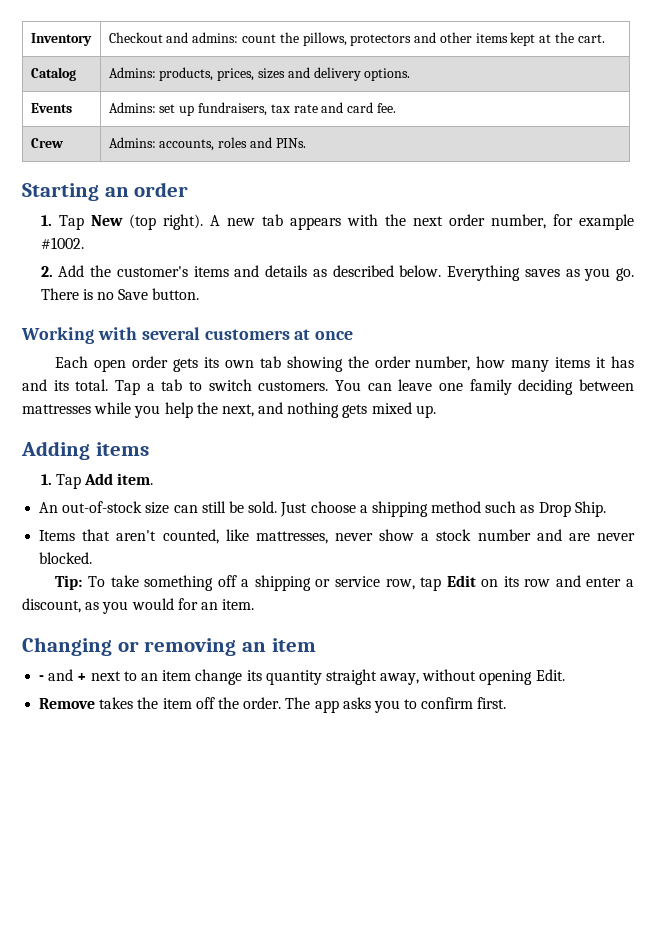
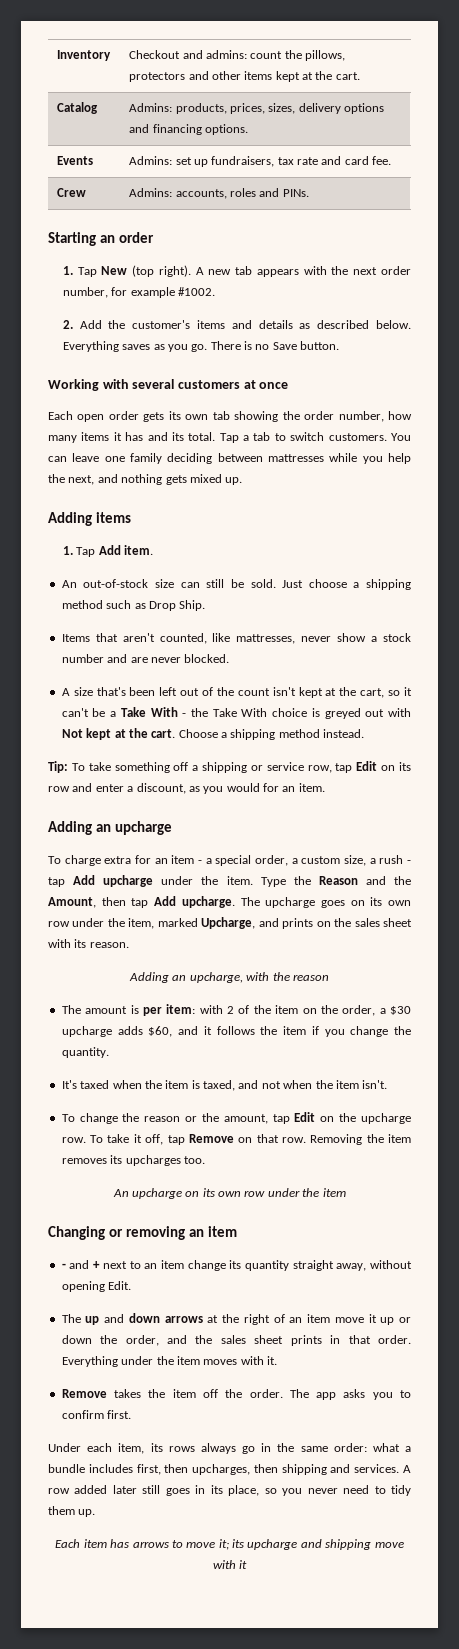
- Catalog | Admins: products, prices, sizes and delivery options.
+ Catalog | Admins: products, prices, sizes, delivery options and financing options.
+ A size that's been left out of the count isn't kept at the cart, so it can't be a Take With - the Take With choice is greyed out with Not kept at the cart. Choose a shipping method instead.
+ Adding an upcharge
+ To charge extra for an item - a special order, a custom size, a rush - tap Add upcharge under the item. Type the Reason and the Amount, then tap Add upcharge. The upcharge goes on its own row under the item, marked Upcharge, and prints on the sales sheet with its reason.
+ Adding an upcharge, with the reason
+ The amount is per item: with 2 of the item on the order, a $30 upcharge adds $60, and it follows the item if you change the quantity.
+ It's taxed when the item is taxed, and not when the item isn't.
+ To change the reason or the amount, tap Edit on the upcharge row. To take it off, tap Remove on that row. Removing the item removes its upcharges too.
+ An upcharge on its own row under the item
+ The up and down arrows at the right of an item move it up or down the order, and the sales sheet prints in that order. Everything under the item moves with it.
+ Under each item, its rows always go in the same order: what a bundle includes first, then upcharges, then shipping and services. A row added later still goes in its place, so you never need to tidy them up.
+ Each item has arrows to move it; its upcharge and shipping move with it

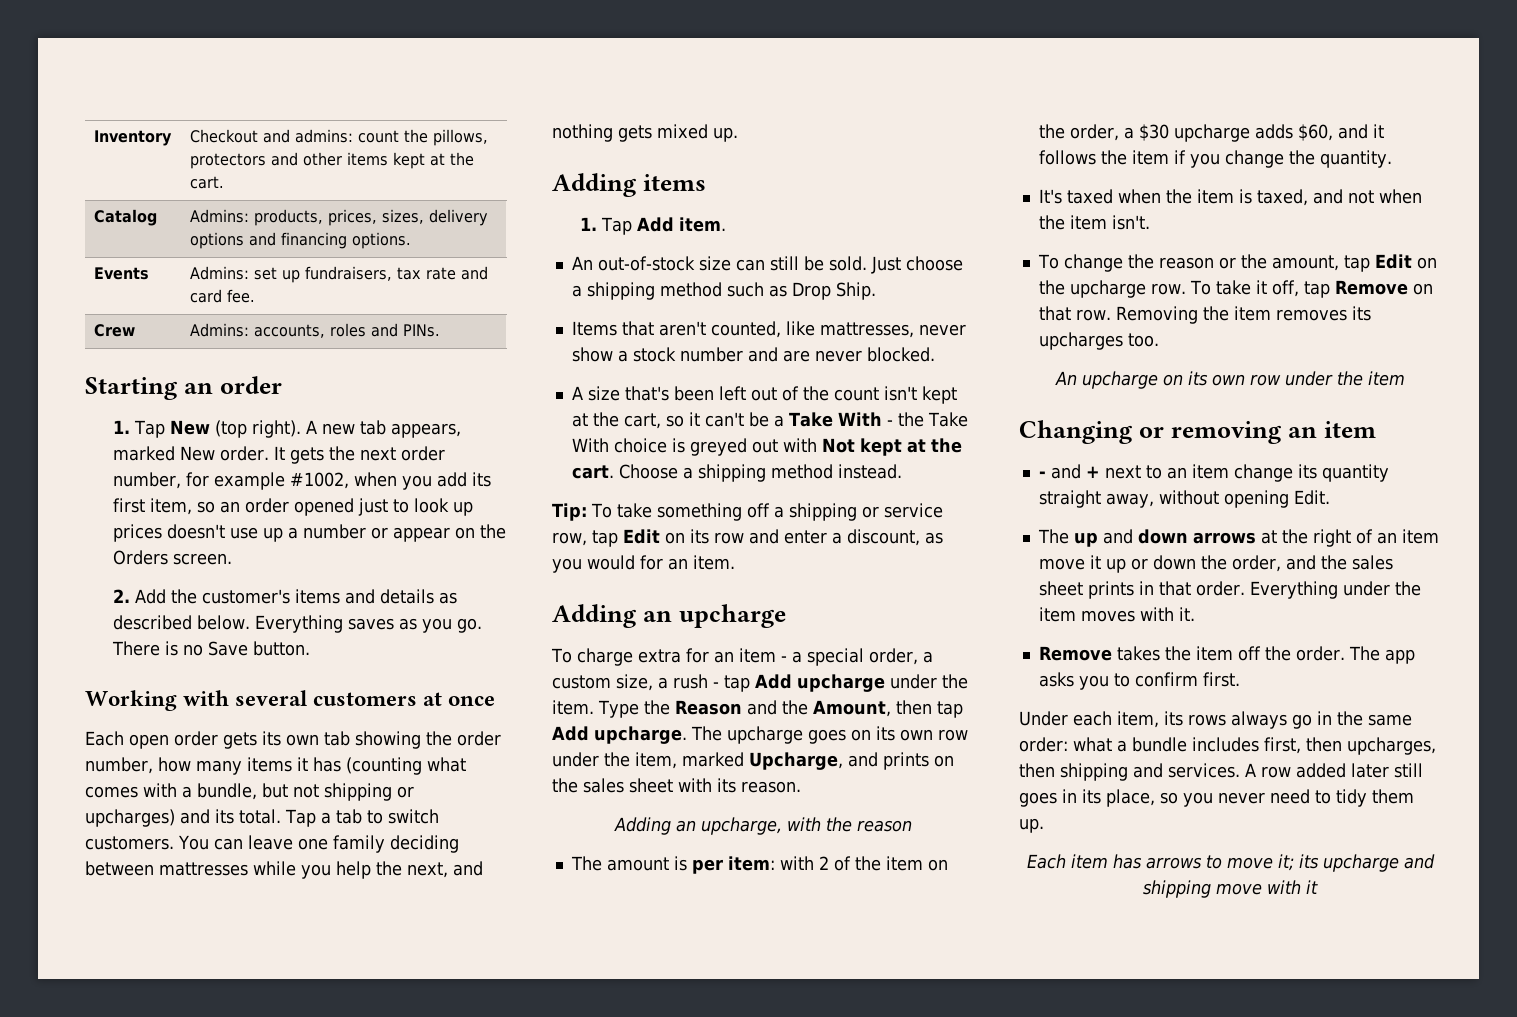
- A new tab appears with the next order number, for example #1002.
+ A new tab appears, marked New order. It gets the next order number, for example #1002, when you add its first item, so an order opened just to look up prices doesn't use up a number or appear on the Orders screen.
- Each open order gets its own tab showing the order number, how many items it has and its total.
+ Each open order gets its own tab showing the order number, how many items it has (counting what comes with a bundle, but not shipping or upcharges) and its total.

